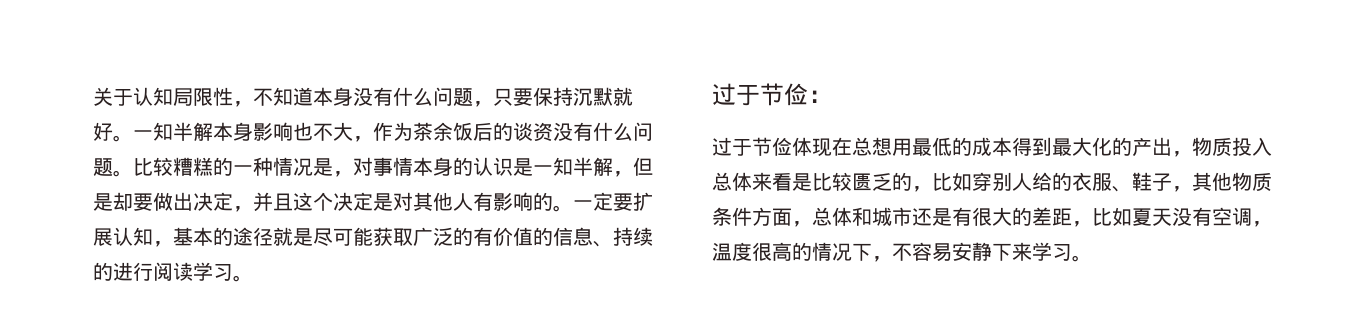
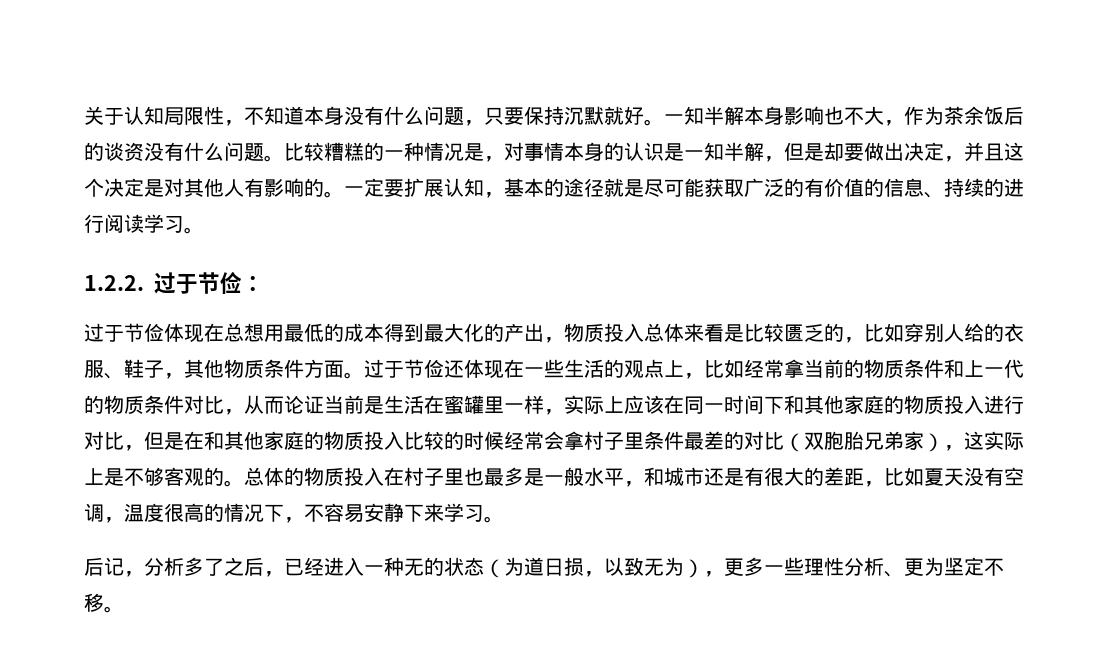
- 过于节俭：
+ 1.2.2.过于节俭：
- 过于节俭体现在总想用最低的成本得到最大化的产出，物质投入总体来看是比较匮乏的，比如穿别人给的衣服、鞋子，其他物质条件方面，总体和城市还是有很大的差距，比如夏天没有空调，温度很高的情况下，不容易安静下来学习。
+ 过于节俭体现在总想用最低的成本得到最大化的产出，物质投入总体来看是比较匮乏的，比如穿别人给的衣服、鞋子，其他物质条件方面。过于节俭还体现在一些生活的观点上，比如经常拿当前的物质条件和上一代的物质条件对比，从而论证当前是生活在蜜罐里一样，实际上应该在同一时间下和其他家庭的物质投入进行对比，但是在和其他家庭的物质投入比较的时候经常会拿村子里条件最差的对比（双胞胎兄弟家），这实际上是不够客观的。总体的物质投入在村子里也最多是一般水平，和城市还是有很大的差距，比如夏天没有空调，温度很高的情况下，不容易安静下来学习。
+ 后记，分析多了之后，已经进入一种无的状态（为道日损，以致无为），更多一些理性分析、更为坚定不移。

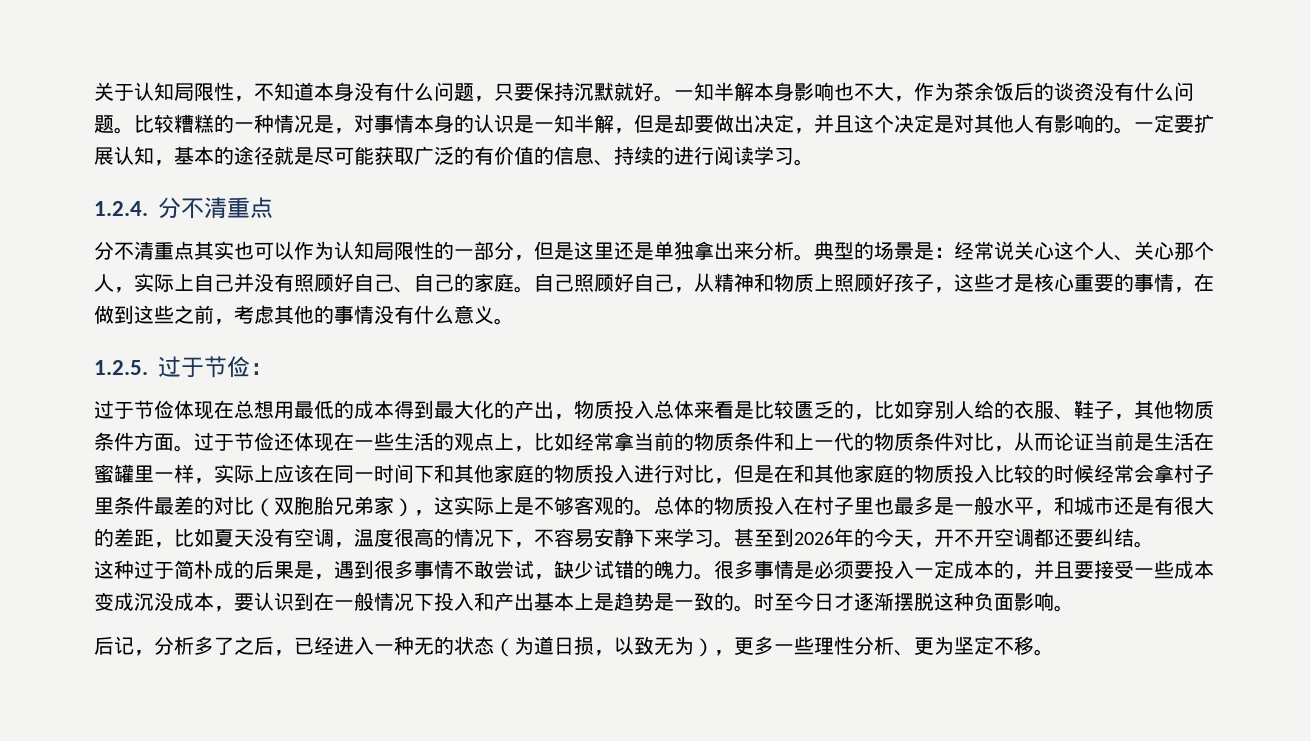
- 1.2.2.过于节俭：
+ 1.2.4.分不清重点
+ 分不清重点其实也可以作为认知局限性的一部分，但是这里还是单独拿出来分析。典型的场景是：经常说关心这个人、关心那个人，实际上自己并没有照顾好自己、自己的家庭。自己照顾好自己，从精神和物质上照顾好孩子，这些才是核心重要的事情，在做到这些之前，考虑其他的事情没有什么意义。
+ 1.2.5.过于节俭：
+ 甚至到2026年的今天，开不开空调都还要纠结。
+ 这种过于简朴成的后果是，遇到很多事情不敢尝试，缺少试错的魄力。很多事情是必须要投入一定成本的，并且要接受一些成本变成沉没成本，要认识到在一般情况下投入和产出基本上是趋势是一致的。时至今日才逐渐摆脱这种负面影响。

